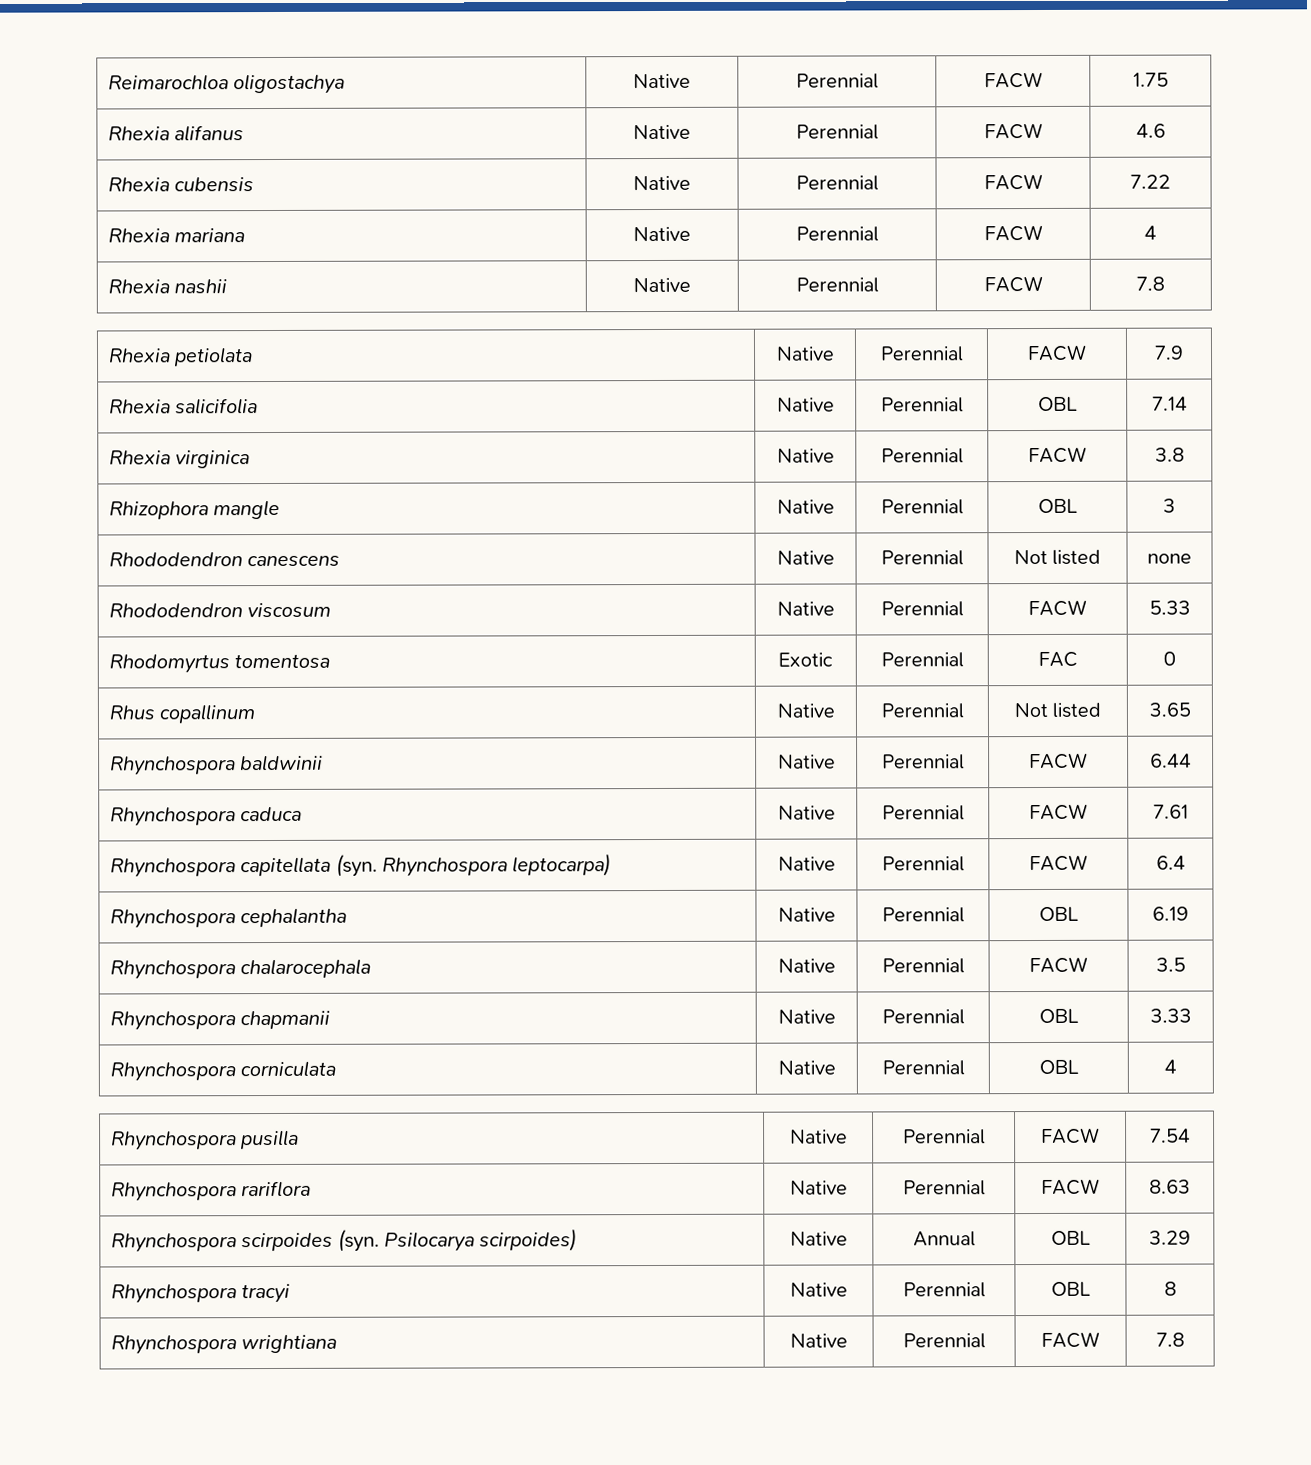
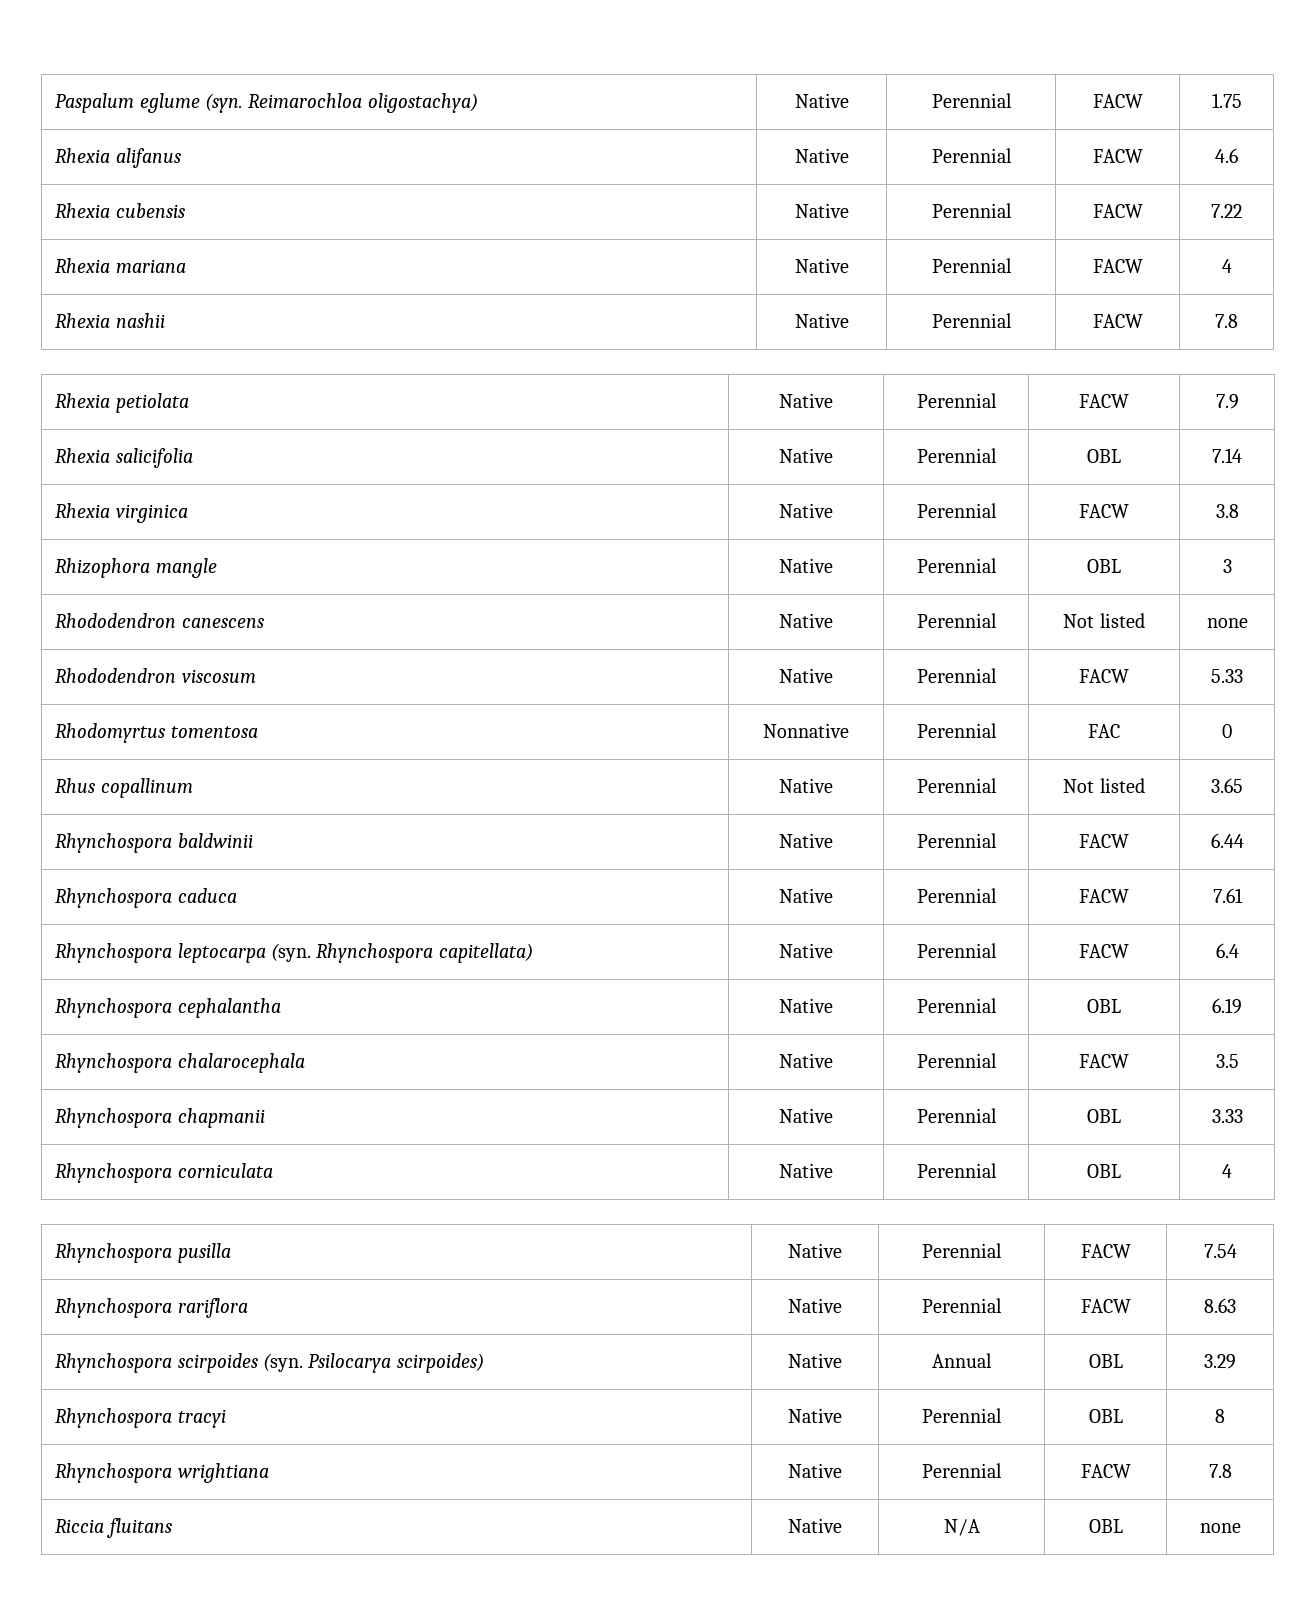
- Reimarochloa oligostachya | Native | Perennial | FACW | 1.75
+ Paspalum eglume (syn. Reimarochloa oligostachya) | Native | Perennial | FACW | 1.75
- Rhodomyrtus tomentosa | Exotic | Perennial | FAC | 0
+ Rhodomyrtus tomentosa | Nonnative | Perennial | FAC | 0
- Rhynchospora capitellata (syn. Rhynchospora leptocarpa) | Native | Perennial | FACW | 6.4
+ Rhynchospora leptocarpa (syn. Rhynchospora capitellata) | Native | Perennial | FACW | 6.4
+ Riccia fluitans | Native | N/A | OBL | none

